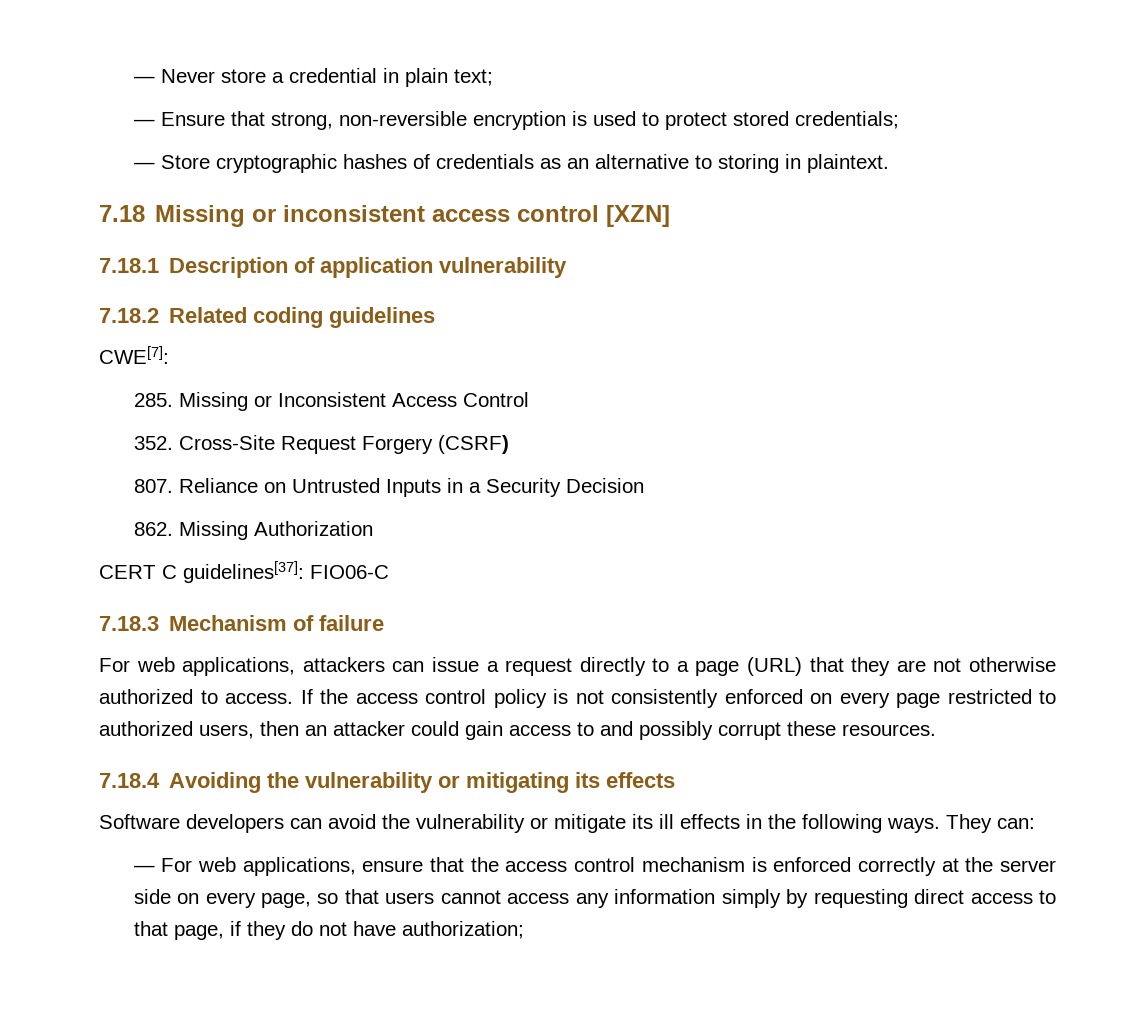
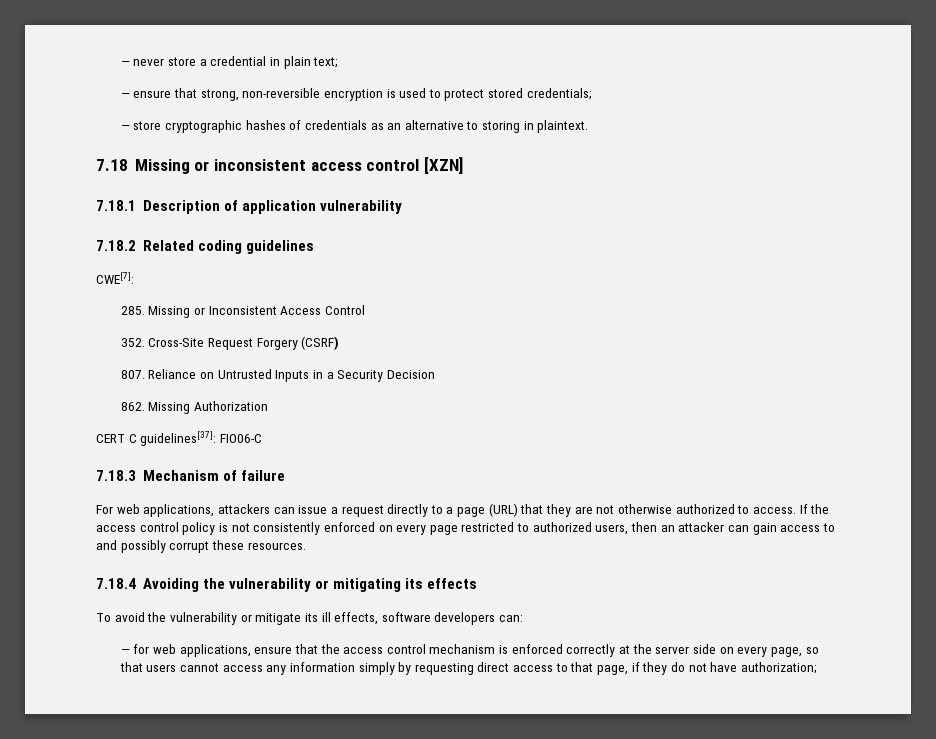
- — Never store a credential in plain text;
+ — never store a credential in plain text;
- — Ensure that strong, non-reversible encryption is used to protect stored credentials;
+ — ensure that strong, non-reversible encryption is used to protect stored credentials;
- — Store cryptographic hashes of credentials as an alternative to storing in plaintext.
+ — store cryptographic hashes of credentials as an alternative to storing in plaintext.
- If the access control policy is not consistently enforced on every page restricted to authorized users, then an attacker could gain access to and possibly corrupt these resources.
+ If the access control policy is not consistently enforced on every page restricted to authorized users, then an attacker can gain access to and possibly corrupt these resources.
- Software developers can avoid the vulnerability or mitigate its ill effects in the following ways. They can:
+ To avoid the vulnerability or mitigate its ill effects, software developers can:
- — For web applications, ensure that the access control mechanism is enforced correctly at the server side on every page, so that users cannot access any information simply by requesting direct access to that page, if they do not have authorization;
+ — for web applications, ensure that the access control mechanism is enforced correctly at the server side on every page, so that users cannot access any information simply by requesting direct access to that page, if they do not have authorization;

